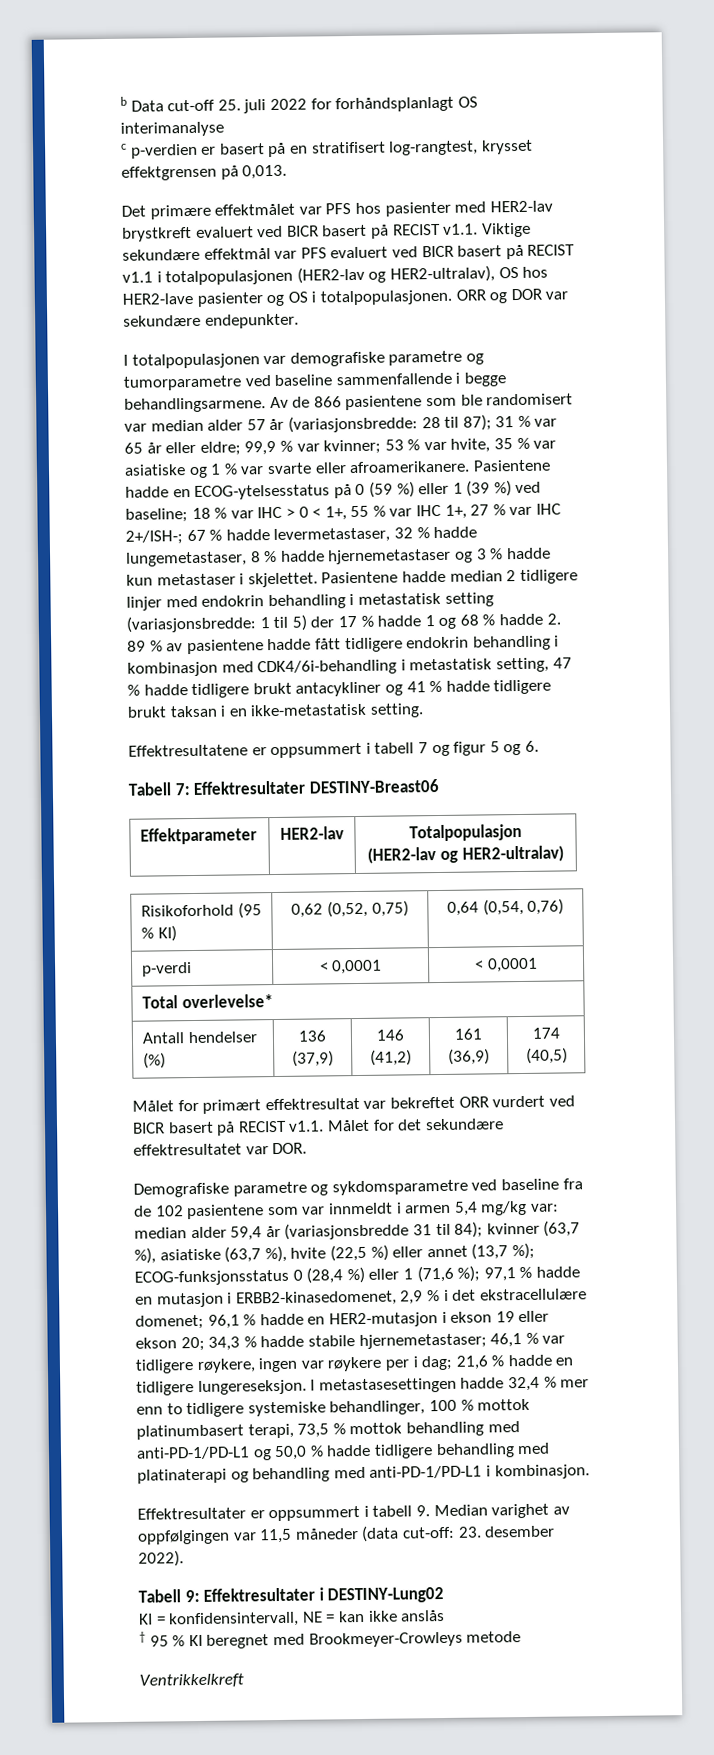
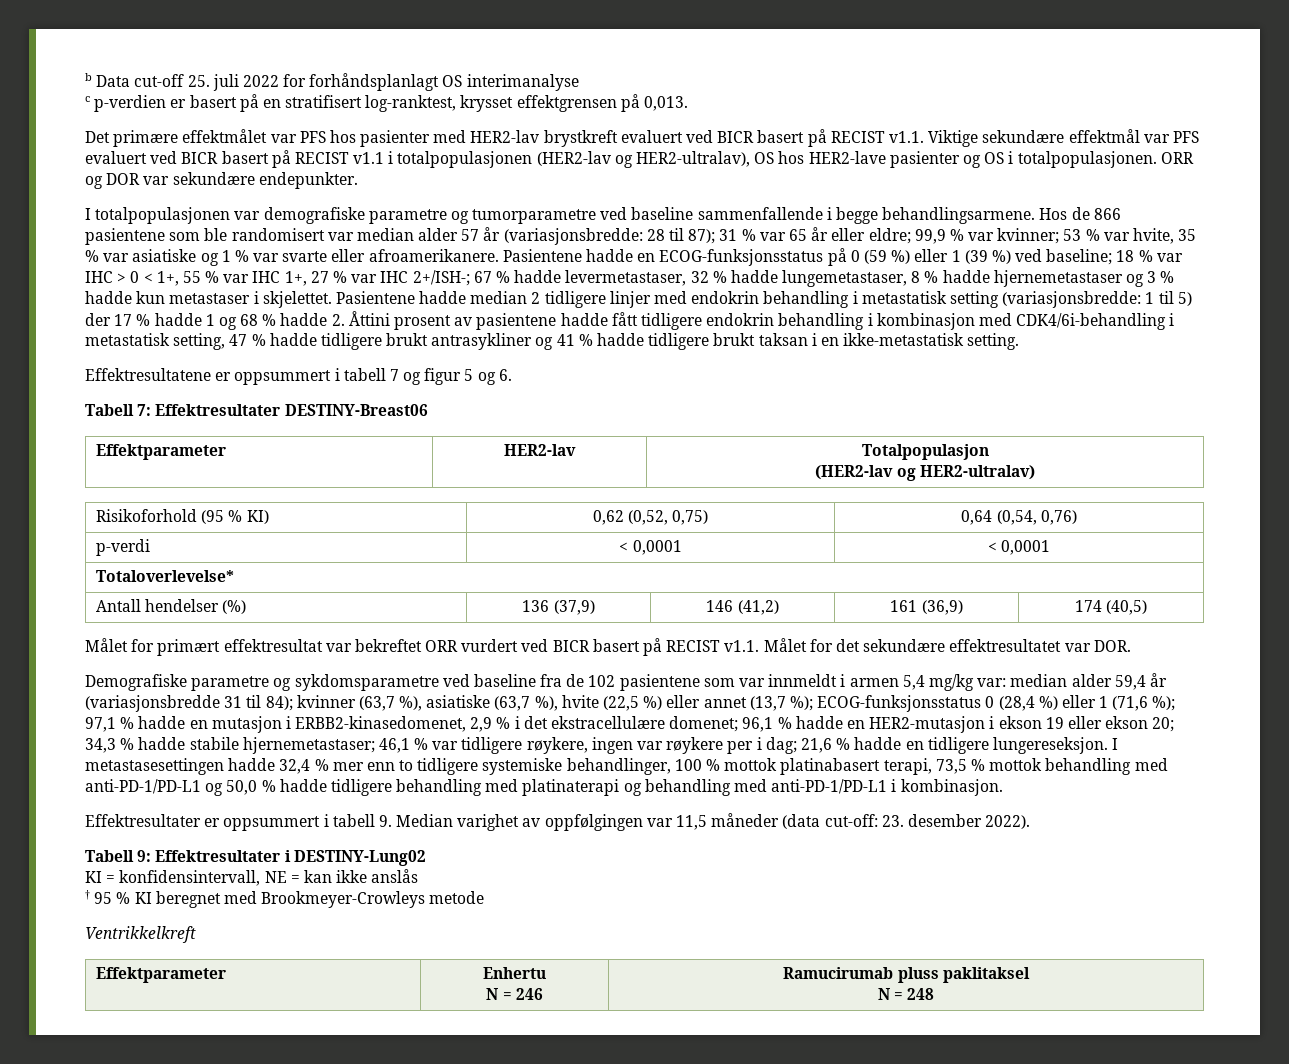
- c p-verdien er basert på en stratifisert log-rangtest, krysset effektgrensen på 0,013.
+ c p-verdien er basert på en stratifisert log-ranktest, krysset effektgrensen på 0,013.
- Av de 866 pasientene som ble randomisert var median alder 57 år (variasjonsbredde: 28 til 87); 31 % var 65 år eller eldre; 99,9 % var kvinner; 53 % var hvite, 35 % var asiatiske og 1 % var svarte eller afroamerikanere.
+ Hos de 866 pasientene som ble randomisert var median alder 57 år (variasjonsbredde: 28 til 87); 31 % var 65 år eller eldre; 99,9 % var kvinner; 53 % var hvite, 35 % var asiatiske og 1 % var svarte eller afroamerikanere.
- Pasientene hadde en ECOG-ytelsesstatus på 0 (59 %) eller 1 (39 %) ved baseline; 18 % var IHC > 0 < 1+, 55 % var IHC 1+, 27 % var IHC 2+/ISH-; 67 % hadde levermetastaser, 32 % hadde lungemetastaser, 8 % hadde hjernemetastaser og 3 % hadde kun metastaser i skjelettet.
+ Pasientene hadde en ECOG-funksjonsstatus på 0 (59 %) eller 1 (39 %) ved baseline; 18 % var IHC > 0 < 1+, 55 % var IHC 1+, 27 % var IHC 2+/ISH-; 67 % hadde levermetastaser, 32 % hadde lungemetastaser, 8 % hadde hjernemetastaser og 3 % hadde kun metastaser i skjelettet.
- Pasientene hadde median 2 tidligere linjer med endokrin behandling i metastatisk setting (variasjonsbredde: 1 til 5) der 17 % hadde 1 og 68 % hadde 2. 89 % av pasientene hadde fått tidligere endokrin behandling i kombinasjon med CDK4/6i-behandling i metastatisk setting, 47 % hadde tidligere brukt antacykliner og 41 % hadde tidligere brukt taksan i en ikke-metastatisk setting.
+ Pasientene hadde median 2 tidligere linjer med endokrin behandling i metastatisk setting (variasjonsbredde: 1 til 5) der 17 % hadde 1 og 68 % hadde 2. Åttini prosent av pasientene hadde fått tidligere endokrin behandling i kombinasjon med CDK4/6i-behandling i metastatisk setting, 47 % hadde tidligere brukt antrasykliner og 41 % hadde tidligere brukt taksan i en ikke-metastatisk setting.
- Total overlevelse*
+ Totaloverlevelse*
- I metastasesettingen hadde 32,4 % mer enn to tidligere systemiske behandlinger, 100 % mottok platinumbasert terapi, 73,5 % mottok behandling med anti-PD-1/PD-L1 og 50,0 % hadde tidligere behandling med platinaterapi og behandling med anti-PD-1/PD-L1 i kombinasjon.
+ I metastasesettingen hadde 32,4 % mer enn to tidligere systemiske behandlinger, 100 % mottok platinabasert terapi, 73,5 % mottok behandling med anti-PD-1/PD-L1 og 50,0 % hadde tidligere behandling med platinaterapi og behandling med anti-PD-1/PD-L1 i kombinasjon.
+ Effektparameter | Enhertu
+ N = 246 | Ramucirumab pluss paklitaksel
+ N = 248

